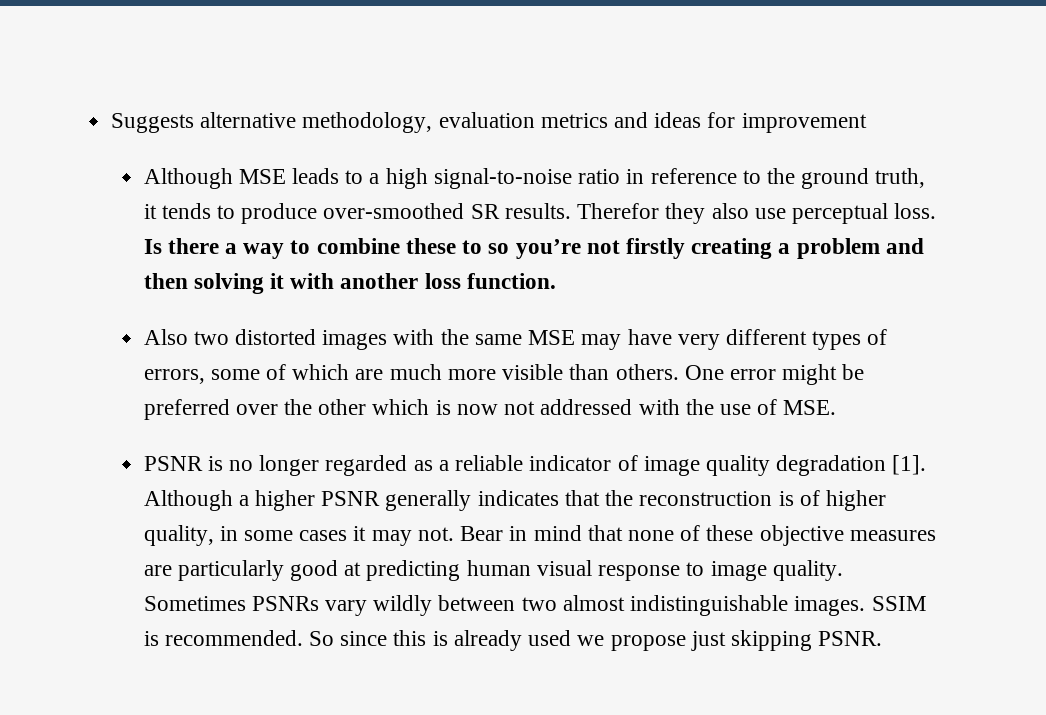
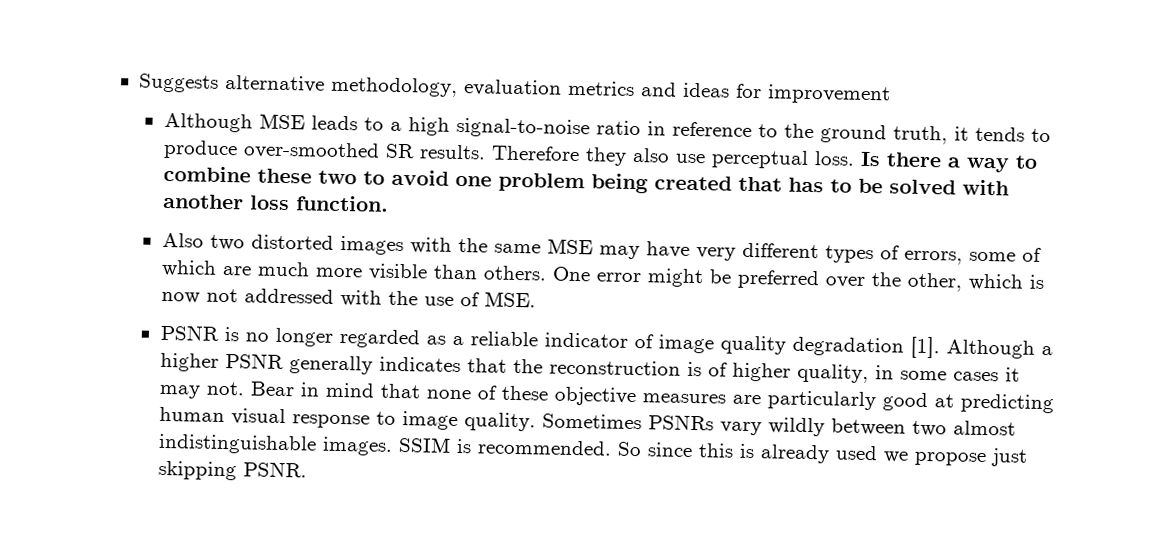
- Therefor they also use perceptual loss.
+ Therefore they also use perceptual loss.
- Is there a way to combine these to so you’re not firstly creating a problem and then solving it with another loss function.
+ Is there a way to combine these two to avoid one problem being created that has to be solved with another loss function.
- One error might be preferred over the other which is now not addressed with the use of MSE.
+ One error might be preferred over the other, which is now not addressed with the use of MSE.

